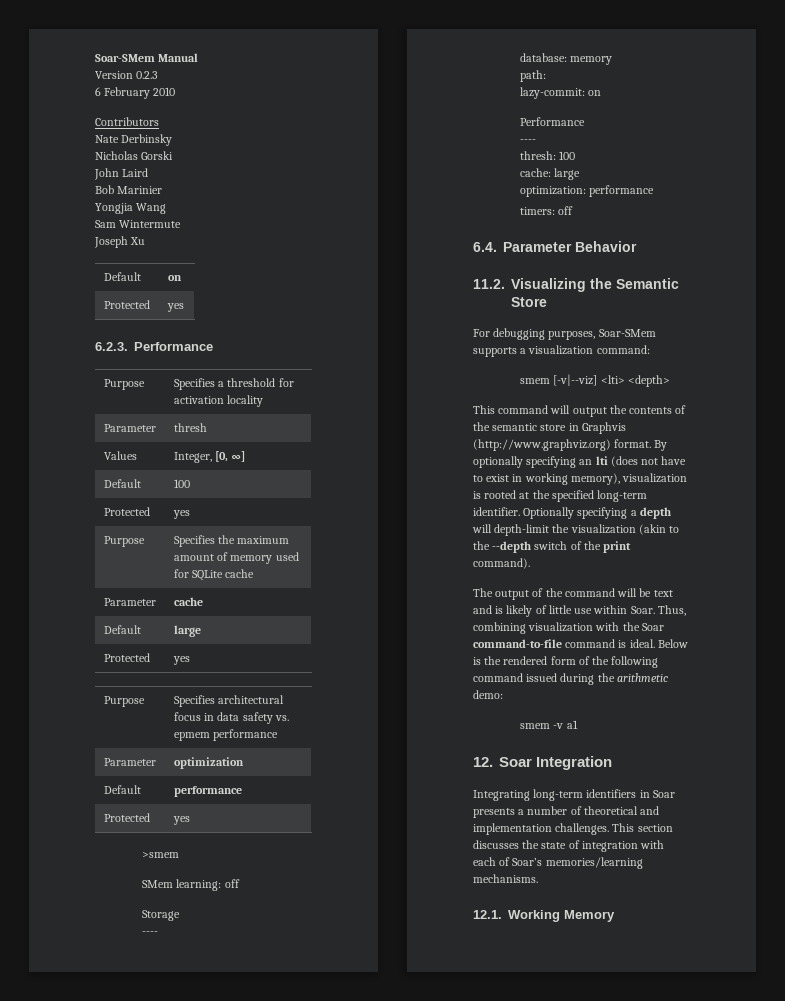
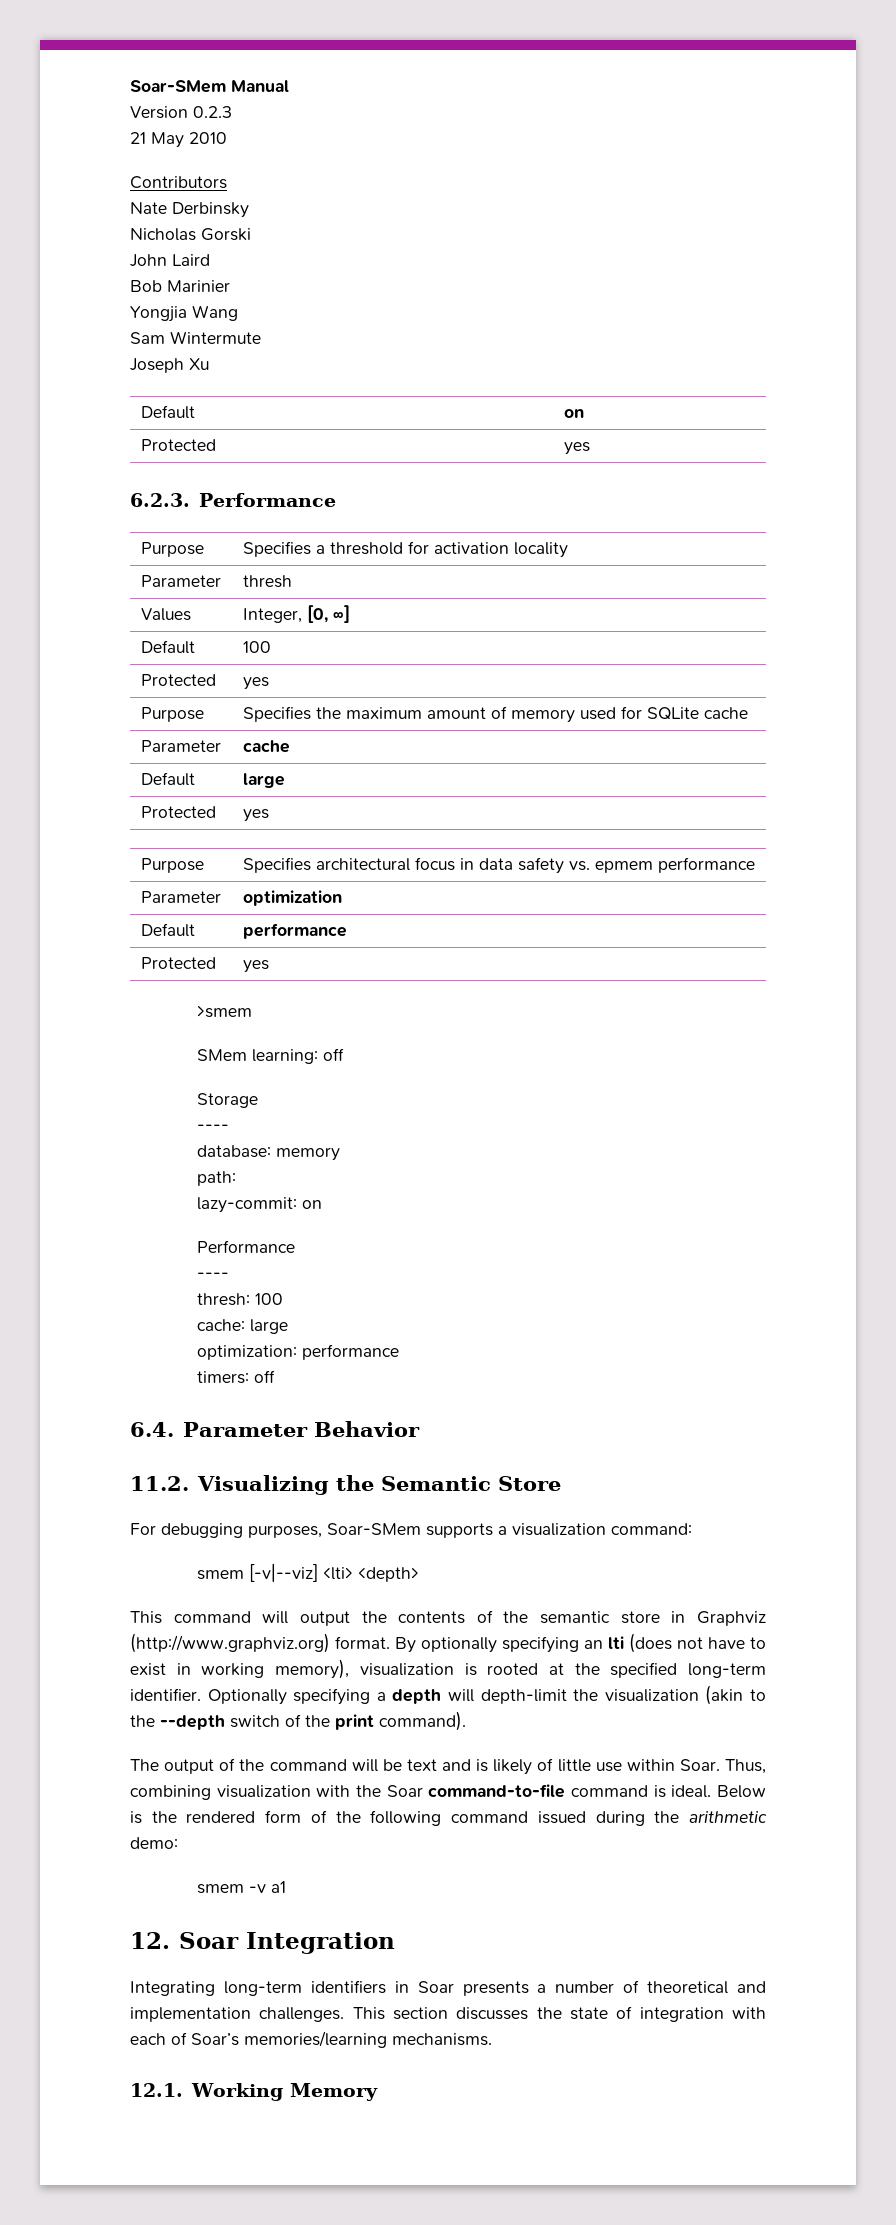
- 6 February 2010
+ 21 May 2010
- This command will output the contents of the semantic store in Graphvis (http://www.graphviz.org) format.
+ This command will output the contents of the semantic store in Graphviz (http://www.graphviz.org) format.

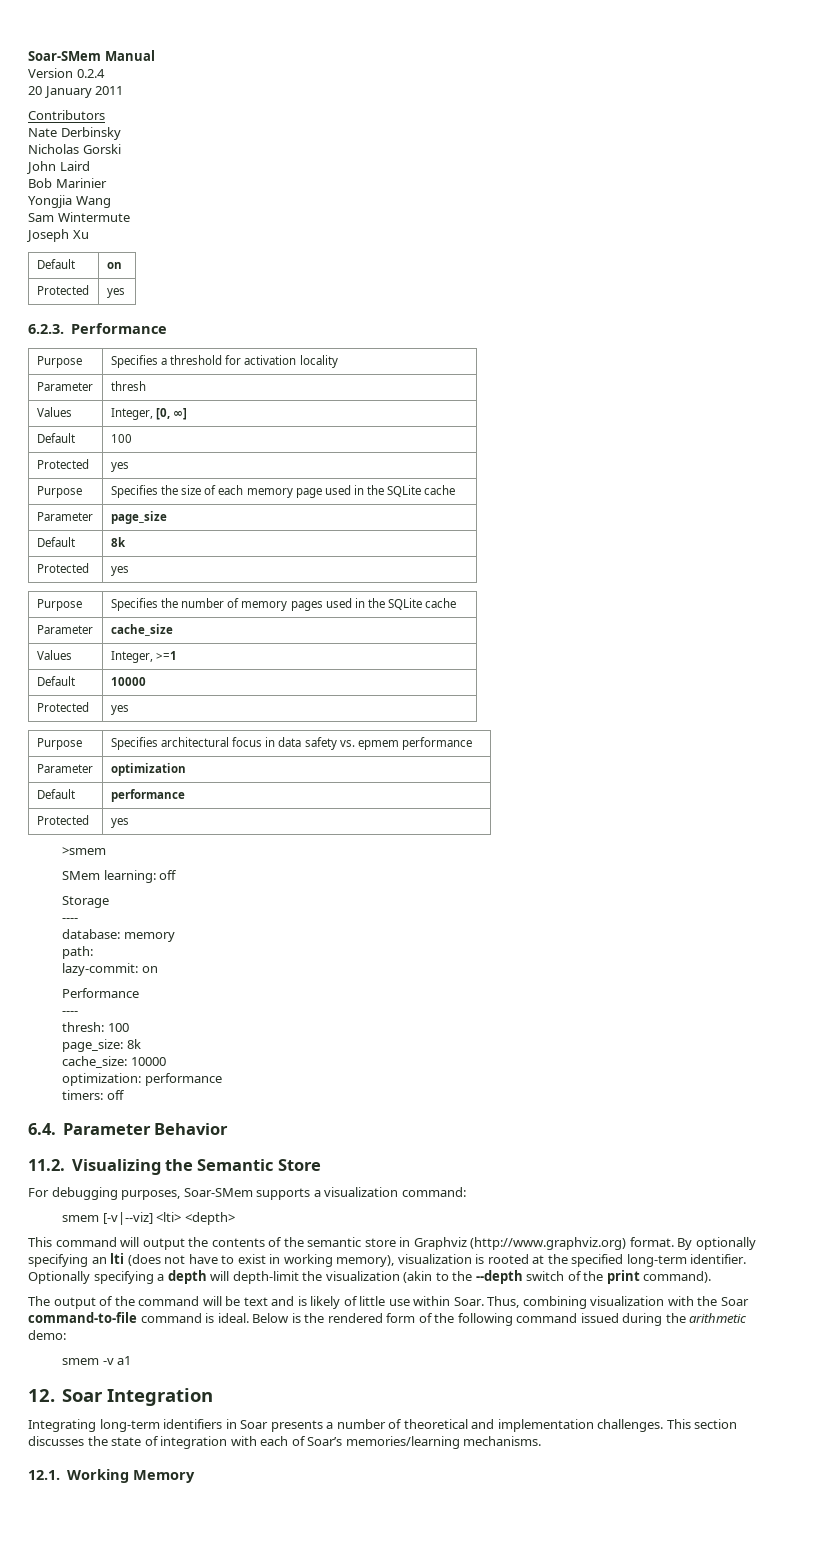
- Version 0.2.3
- 21 May 2010
+ Version 0.2.4
+ 20 January 2011
- Purpose | Specifies the maximum amount of memory used for SQLite cache
- Parameter | cache
- Default | large
+ Purpose | Specifies the size of each memory page used in the SQLite cache
+ Parameter | page_size
+ Default | 8k
+ Protected | yes
+ Purpose | Specifies the number of memory pages used in the SQLite cache
+ Parameter | cache_size
+ Values | Integer, >=1
+ Default | 10000
- cache: large
+ page_size: 8k
+ cache_size: 10000

